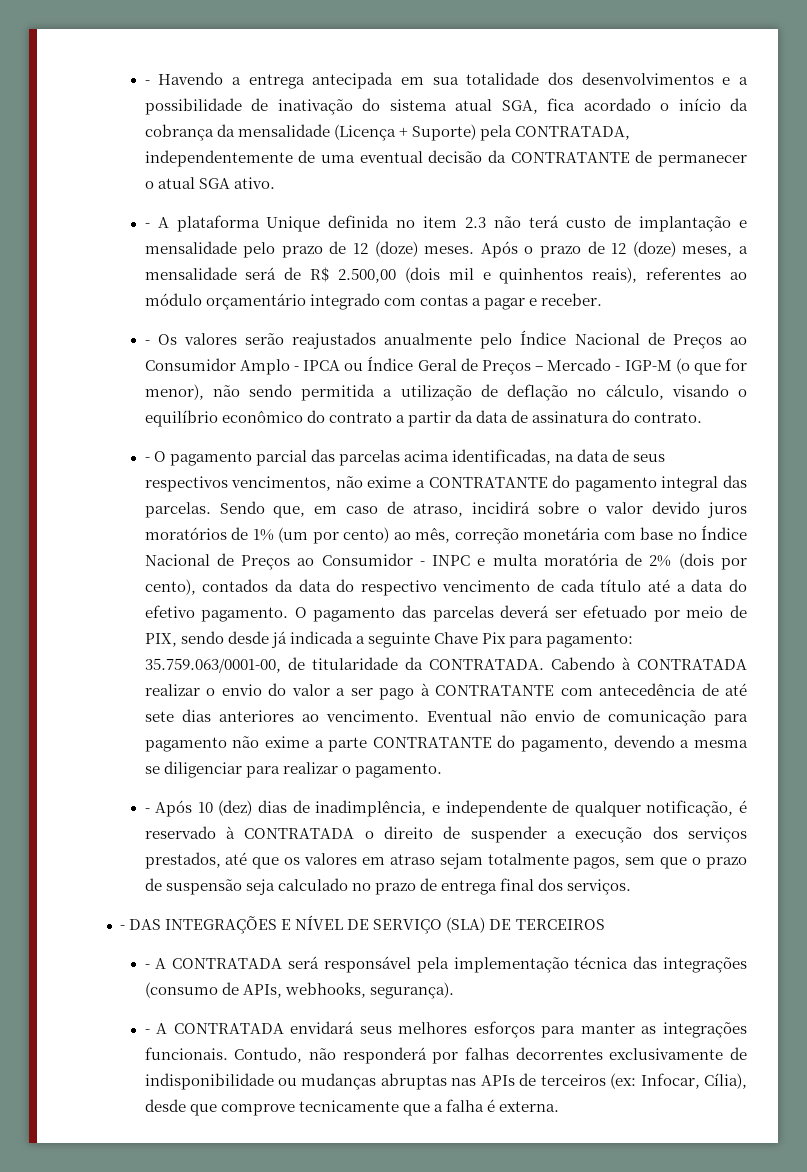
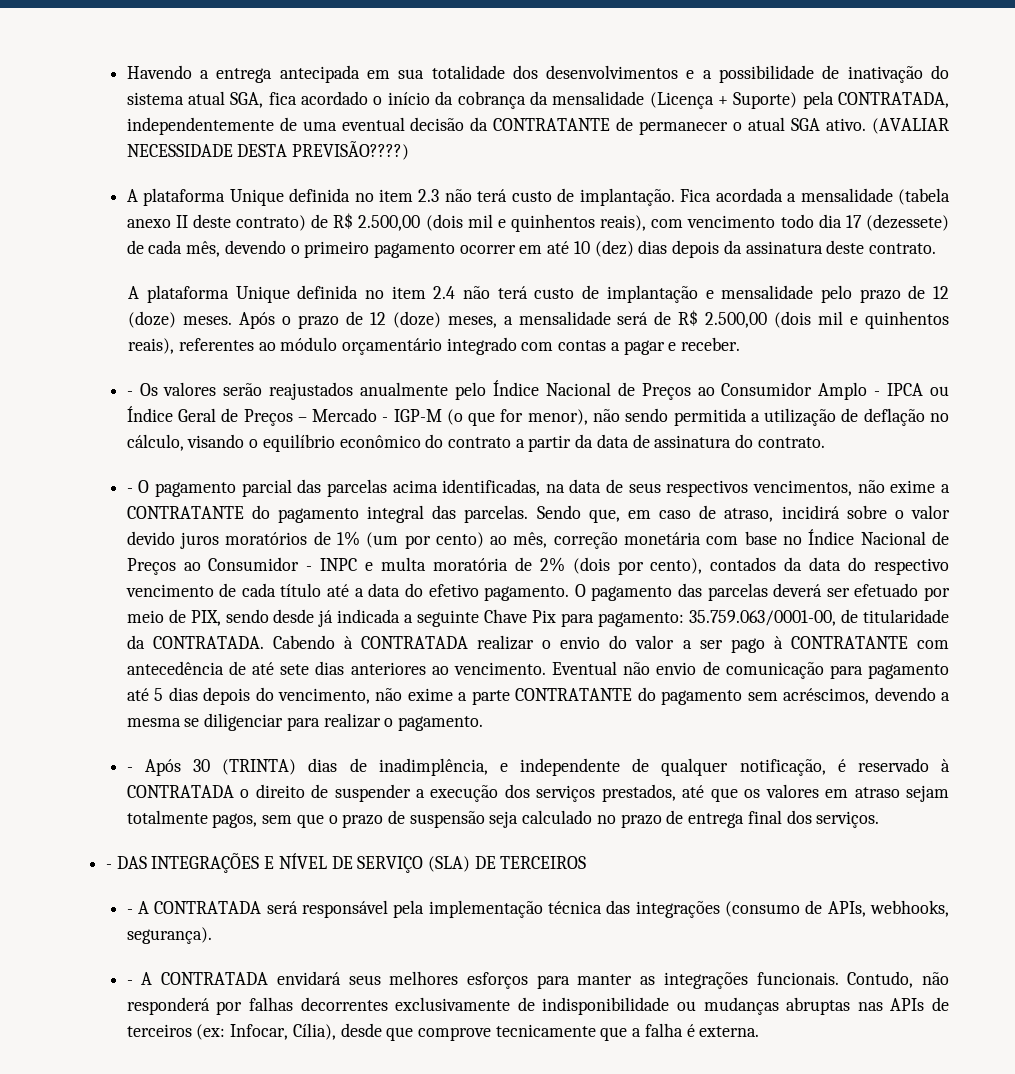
- - Havendo a entrega antecipada em sua totalidade dos desenvolvimentos e a possibilidade de inativação do sistema atual SGA, fica acordado o início da cobrança da mensalidade (Licença + Suporte) pela CONTRATADA, independentemente de uma eventual decisão da CONTRATANTE de permanecer o atual SGA ativo.
- - A plataforma Unique definida no item 2.3 não terá custo de implantação e mensalidade pelo prazo de 12 (doze) meses.
+ Havendo a entrega antecipada em sua totalidade dos desenvolvimentos e a possibilidade de inativação do sistema atual SGA, fica acordado o início da cobrança da mensalidade (Licença + Suporte) pela CONTRATADA, independentemente de uma eventual decisão da CONTRATANTE de permanecer o atual SGA ativo. (AVALIAR NECESSIDADE DESTA PREVISÃO????)
+ A plataforma Unique definida no item 2.3 não terá custo de implantação. Fica acordada a mensalidade (tabela anexo II deste contrato) de R$ 2.500,00 (dois mil e quinhentos reais), com vencimento todo dia 17 (dezessete) de cada mês, devendo o primeiro pagamento ocorrer em até 10 (dez) dias depois da assinatura deste contrato.
+ A plataforma Unique definida no item 2.4 não terá custo de implantação e mensalidade pelo prazo de 12 (doze) meses.
- Eventual não envio de comunicação para pagamento não exime a parte CONTRATANTE do pagamento, devendo a mesma se diligenciar para realizar o pagamento.
+ Eventual não envio de comunicação para pagamento até 5 dias depois do vencimento, não exime a parte CONTRATANTE do pagamento sem acréscimos, devendo a mesma se diligenciar para realizar o pagamento.
- - Após 10 (dez) dias de inadimplência, e independente de qualquer notificação, é reservado à CONTRATADA o direito de suspender a execução dos serviços prestados, até que os valores em atraso sejam totalmente pagos, sem que o prazo de suspensão seja calculado no prazo de entrega final dos serviços.
+ - Após 30 (TRINTA) dias de inadimplência, e independente de qualquer notificação, é reservado à CONTRATADA o direito de suspender a execução dos serviços prestados, até que os valores em atraso sejam totalmente pagos, sem que o prazo de suspensão seja calculado no prazo de entrega final dos serviços.

